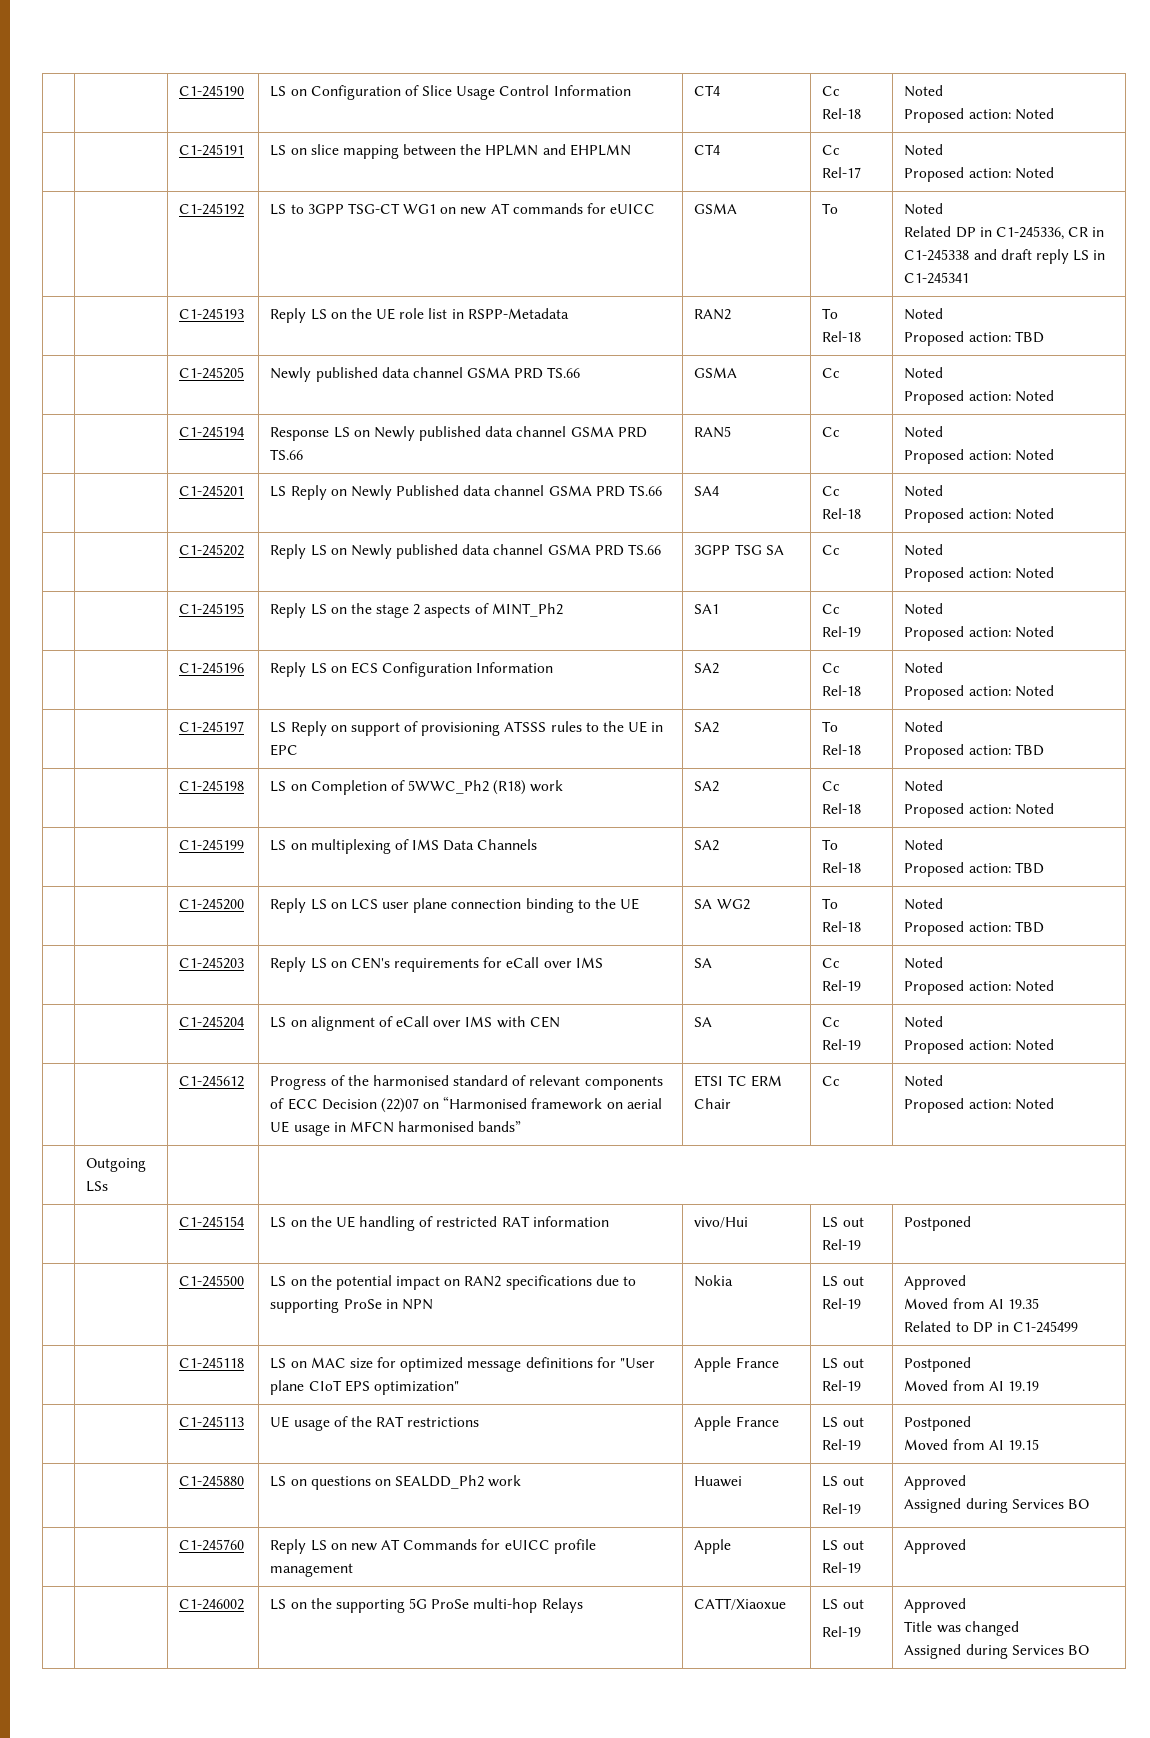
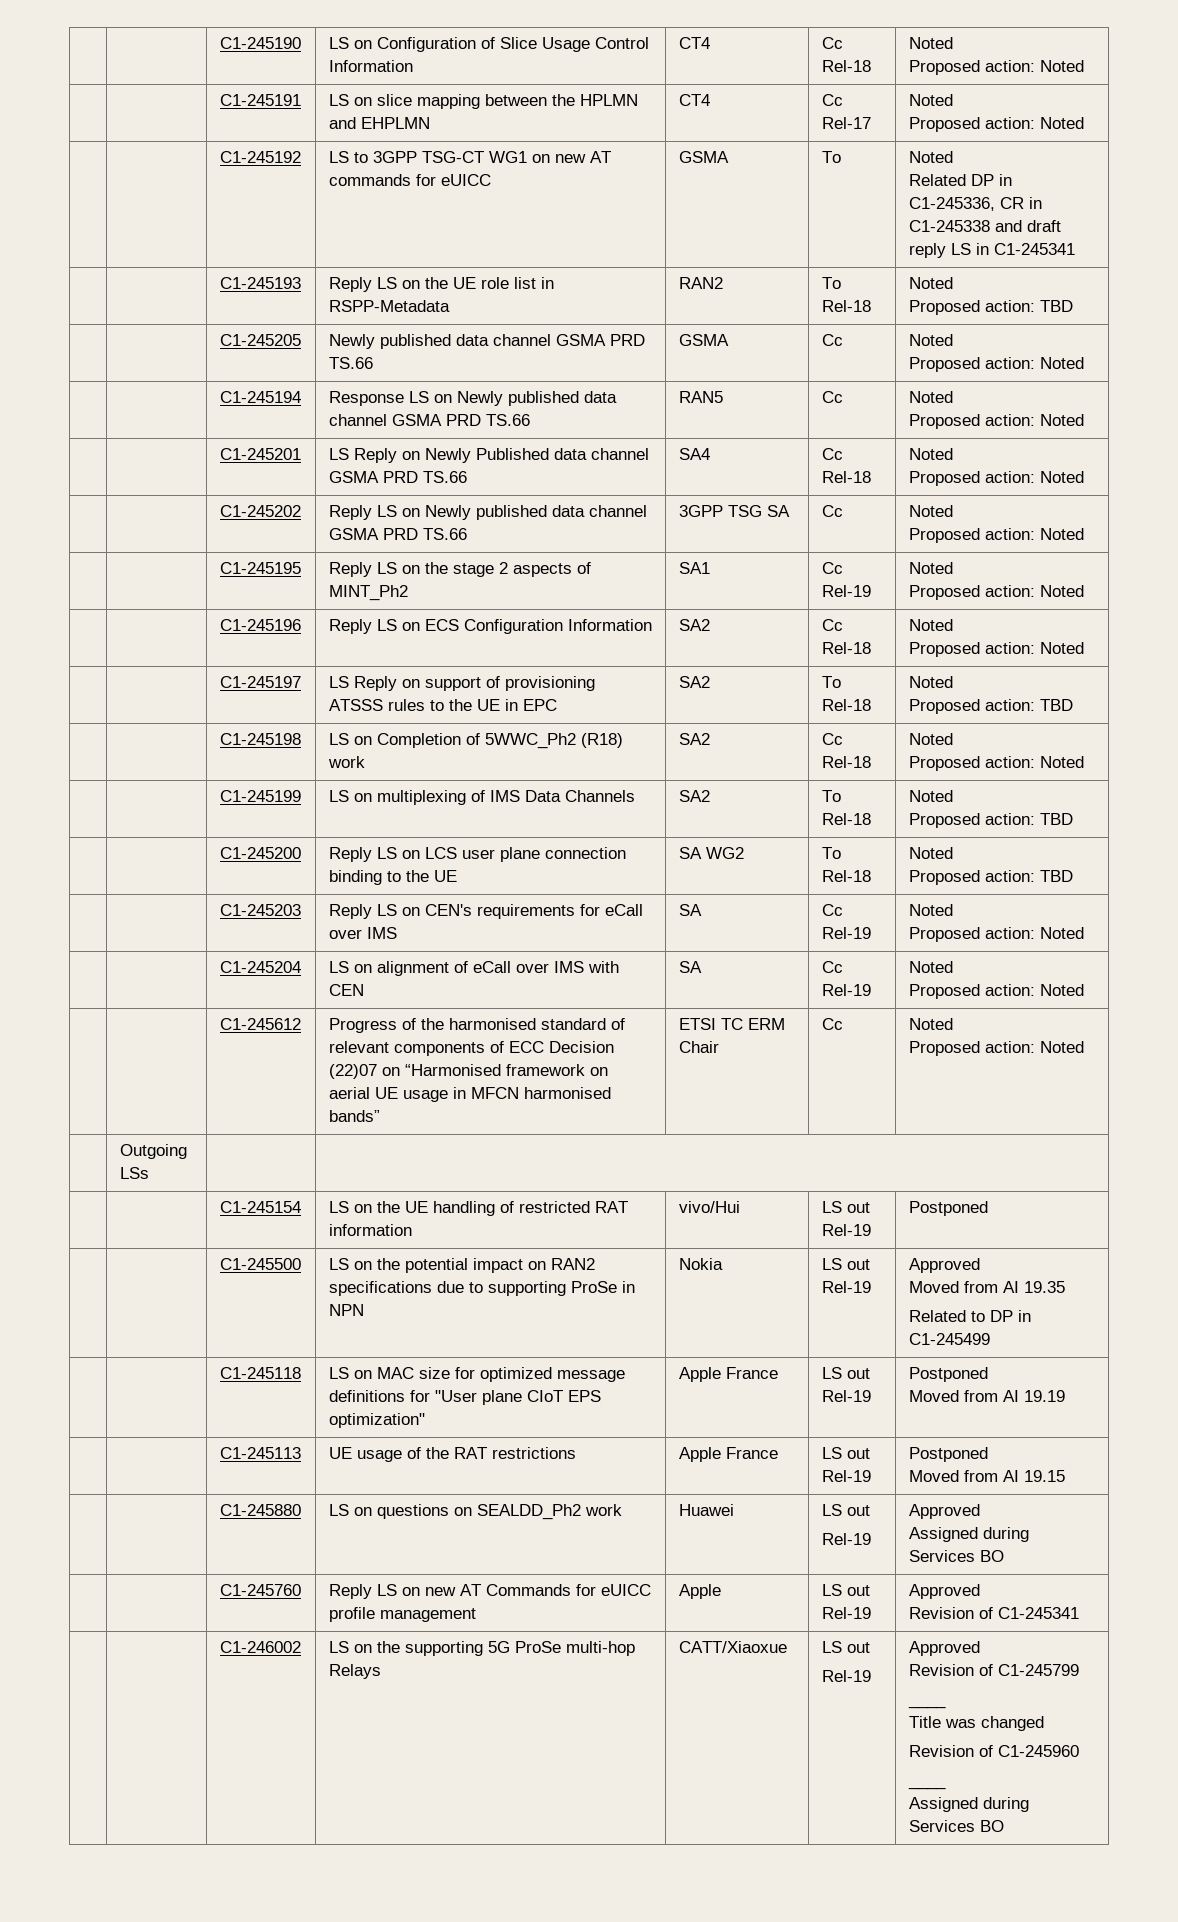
  | | C1-245760 | Reply LS on new AT Commands for eUICC profile management | Apple | LS out Rel-19 | Approved
+ Revision of C1-245341
  | | C1-246002 | LS on the supporting 5G ProSe multi-hop Relays | CATT/Xiaoxue | LS out
  Rel-19 | Approved
+ Revision of C1-245799
+ ____
  Title was changed
+ Revision of C1-245960
+ ____

